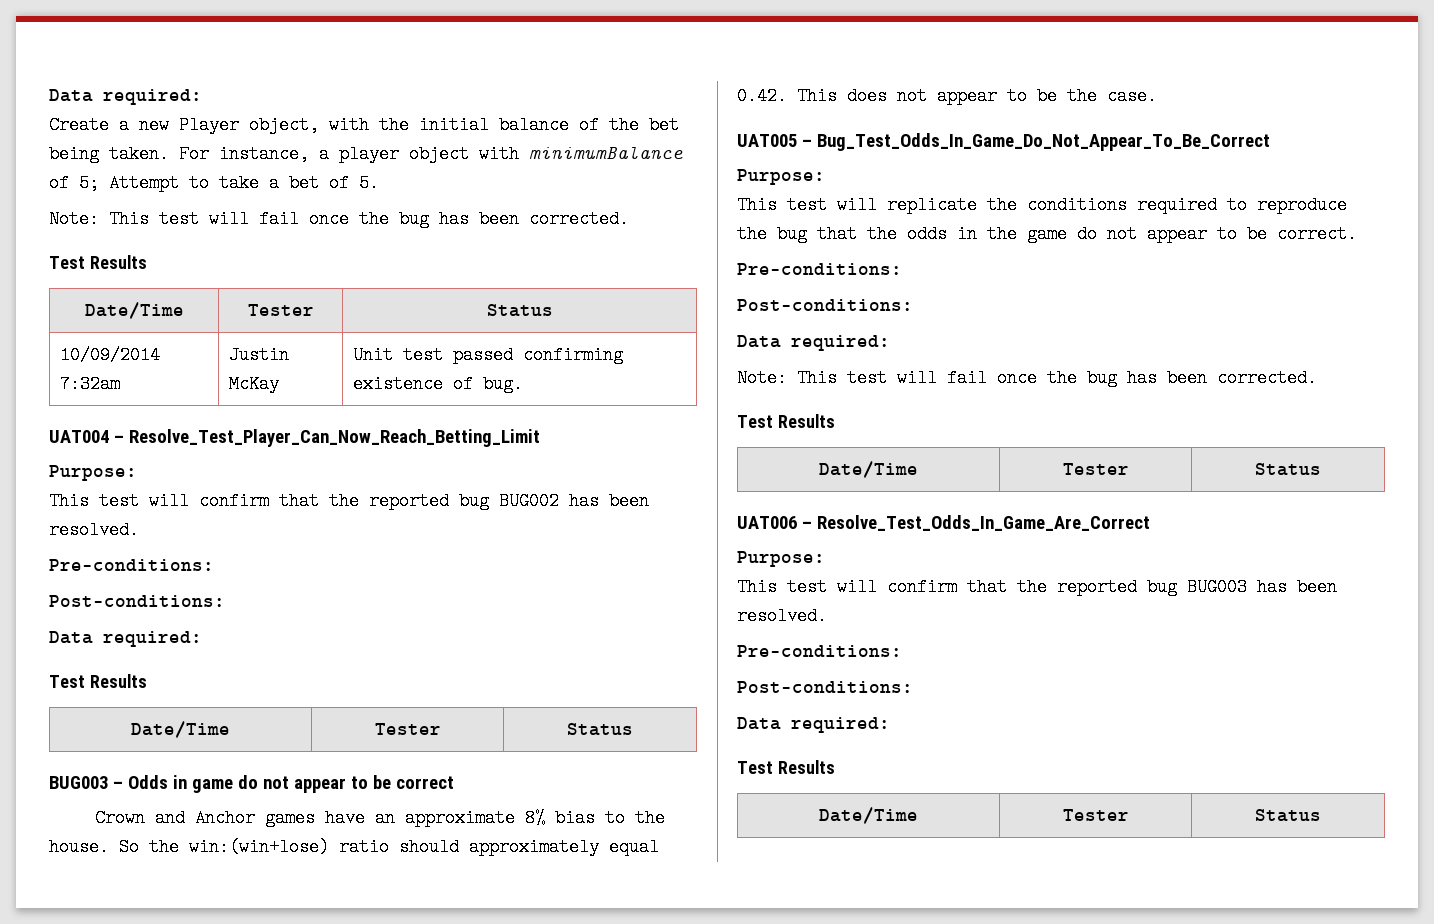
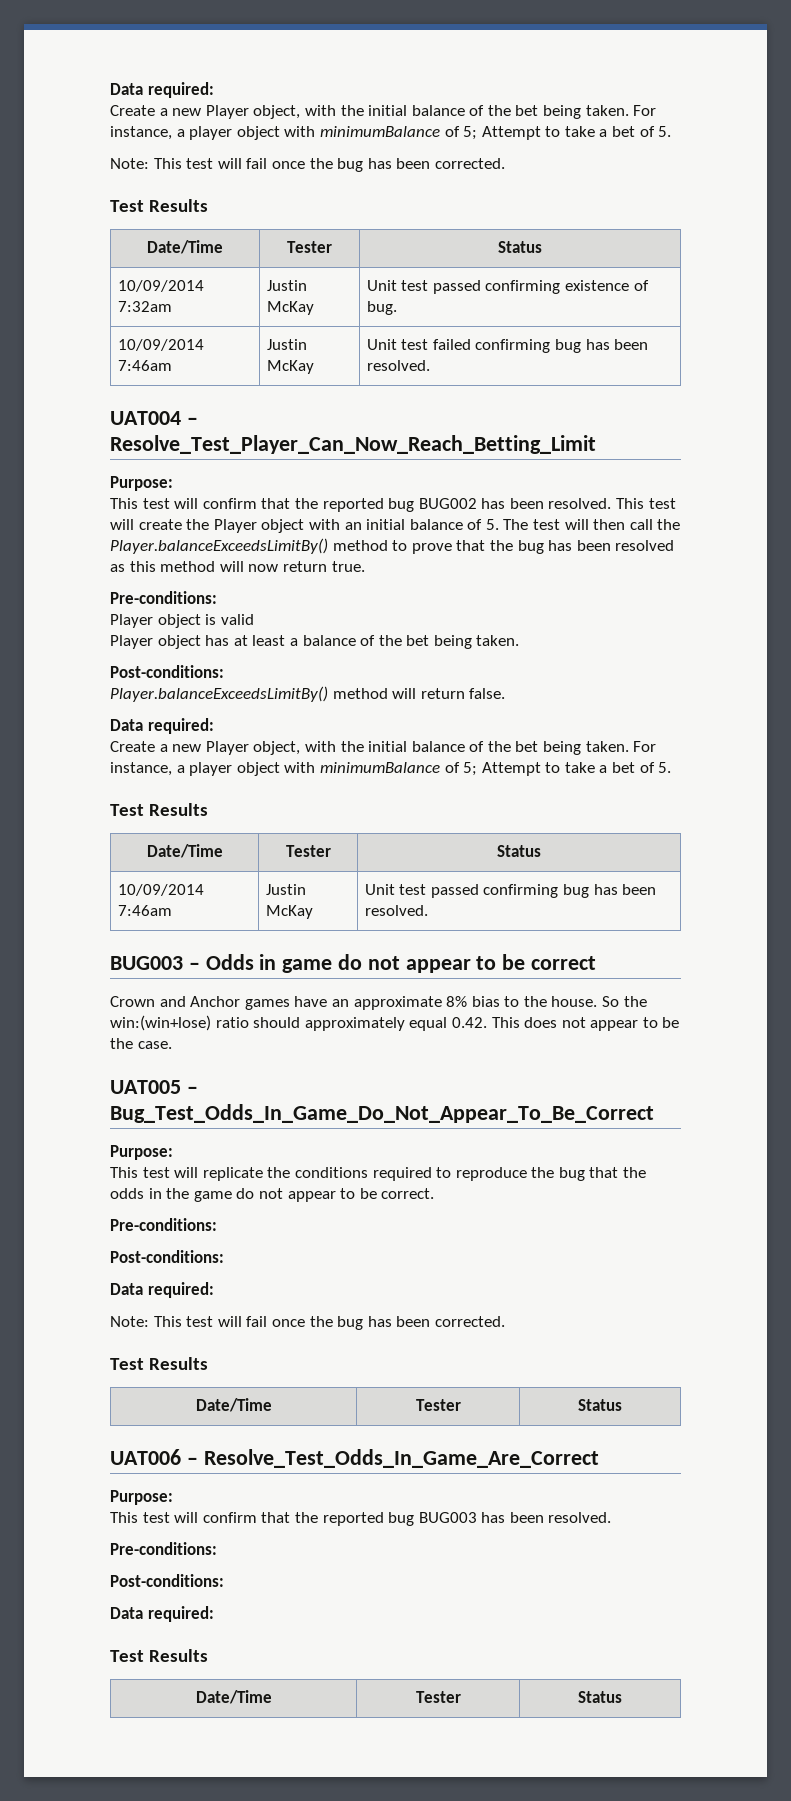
+ 10/09/2014 7:46am | Justin McKay | Unit test failed confirming bug has been resolved.
- This test will confirm that the reported bug BUG002 has been resolved.
+ This test will confirm that the reported bug BUG002 has been resolved. This test will create the Player object with an initial balance of 5. The test will then call the Player.balanceExceedsLimitBy() method to prove that the bug has been resolved as this method will now return true.
  Pre-conditions:
+ Player object is valid
+ Player object has at least a balance of the bet being taken.
  Post-conditions:
+ Player.balanceExceedsLimitBy() method will return false.
  Data required:
+ Create a new Player object, with the initial balance of the bet being taken. For instance, a player object with minimumBalance of 5; Attempt to take a bet of 5.
  Test Results
  Date/Time | Tester | Status
+ 10/09/2014 7:46am | Justin McKay | Unit test passed confirming bug has been resolved.

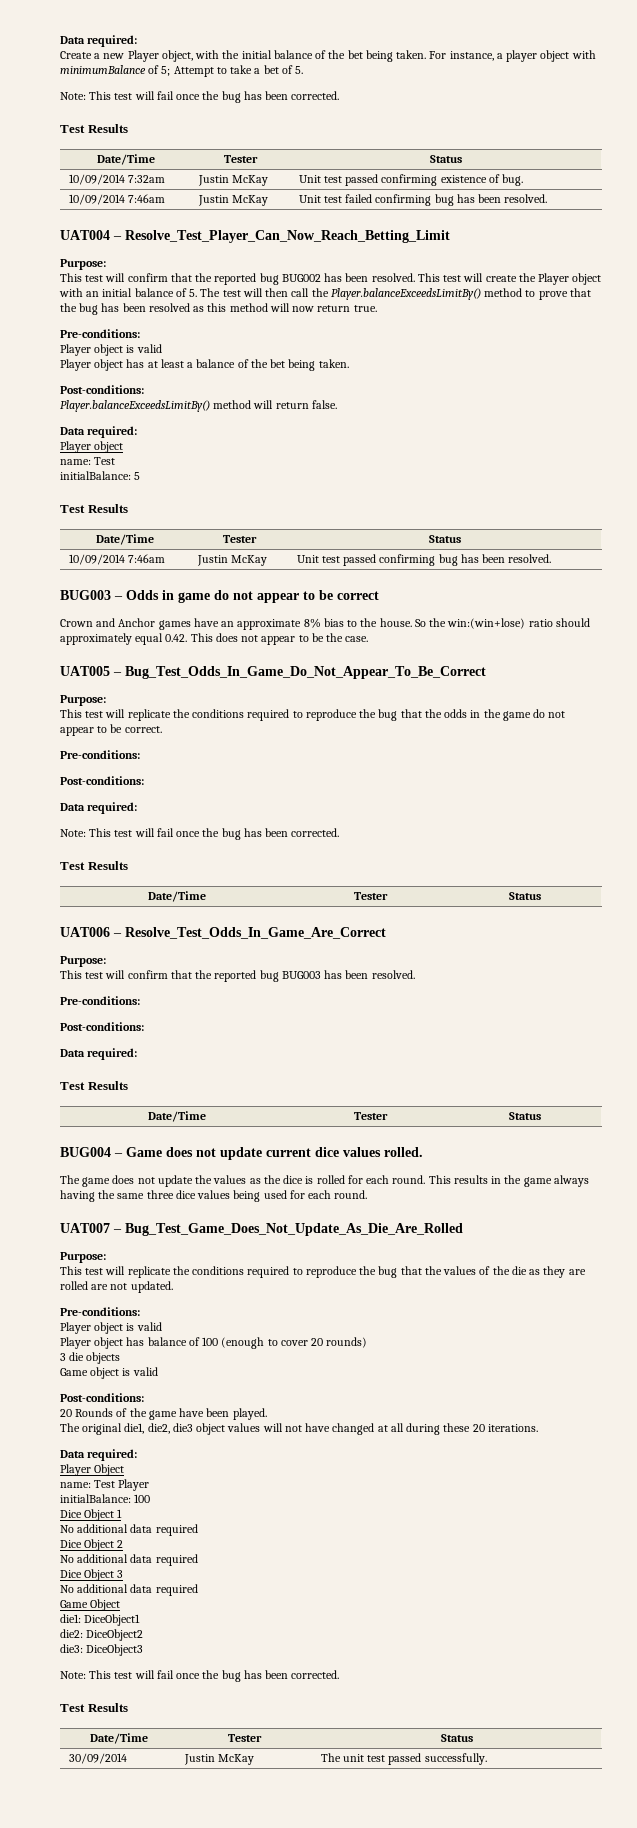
  Player.balanceExceedsLimitBy() method will return false.
  Data required:
- Create a new Player object, with the initial balance of the bet being taken. For instance, a player object with minimumBalance of 5; Attempt to take a bet of 5.
+ Player object
+ name: Test
+ initialBalance: 5
+ BUG004 – Game does not update current dice values rolled.
+ The game does not update the values as the dice is rolled for each round. This results in the game always having the same three dice values being used for each round.
+ UAT007 – Bug_Test_Game_Does_Not_Update_As_Die_Are_Rolled
+ Purpose:
+ This test will replicate the conditions required to reproduce the bug that the values of the die as they are rolled are not updated.
+ Pre-conditions:
+ Player object is valid
+ Player object has balance of 100 (enough to cover 20 rounds)
+ 3 die objects
+ Game object is valid
+ Post-conditions:
+ 20 Rounds of the game have been played.
+ The original die1, die2, die3 object values will not have changed at all during these 20 iterations.
+ Data required:
+ Player Object
+ name: Test Player
+ initialBalance: 100
+ Dice Object 1
+ No additional data required
+ Dice Object 2
+ No additional data required
+ Dice Object 3
+ No additional data required
+ Game Object
+ die1: DiceObject1
+ die2: DiceObject2
+ die3: DiceObject3
+ Note: This test will fail once the bug has been corrected.
+ Test Results
+ Date/Time | Tester | Status
+ 30/09/2014 | Justin McKay | The unit test passed successfully.

